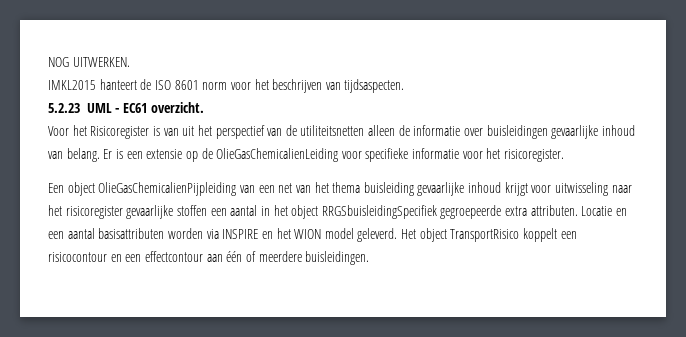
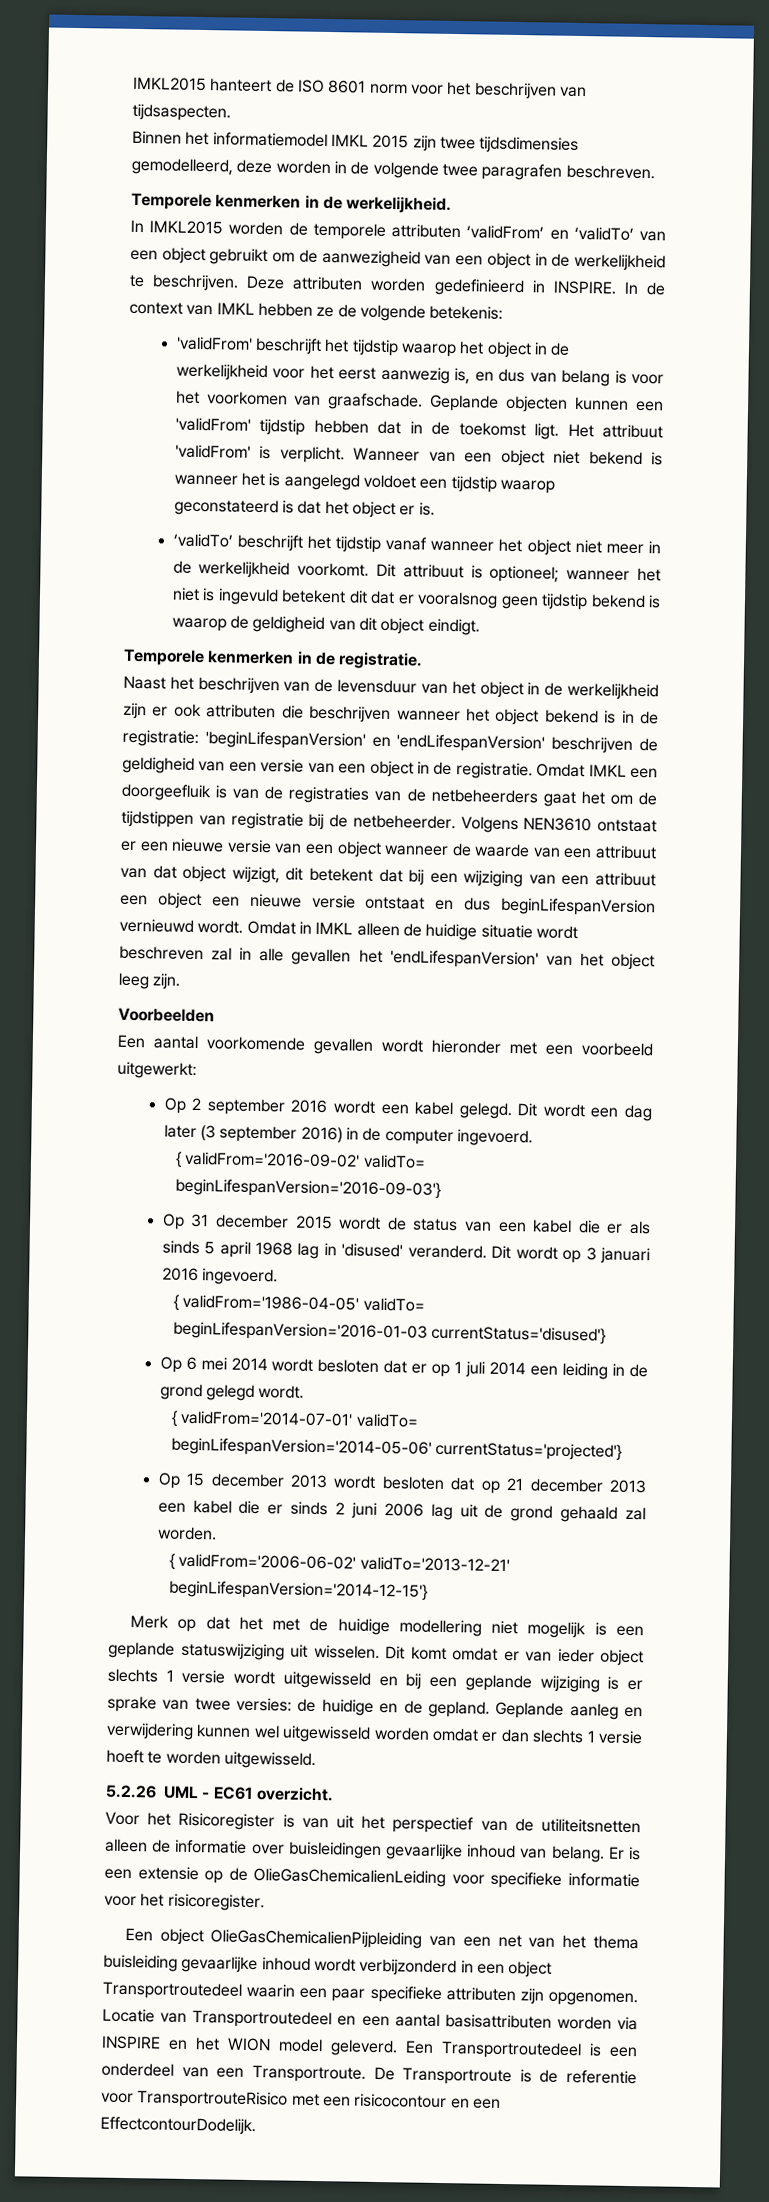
- NOG UITWERKEN.
- 5.2.23 UML - EC61 overzicht.
+ Binnen het informatiemodel IMKL 2015 zijn twee tijdsdimensies gemodelleerd, deze worden in de volgende twee paragrafen beschreven.
+ Temporele kenmerken in de werkelijkheid.
+ In IMKL2015 worden de temporele attributen ‘validFrom’ en ‘validTo’ van een object gebruikt om de aanwezigheid van een object in de werkelijkheid te beschrijven. Deze attributen worden gedefinieerd in INSPIRE. In de context van IMKL hebben ze de volgende betekenis:
+ 'validFrom' beschrijft het tijdstip waarop het object in de werkelijkheid voor het eerst aanwezig is, en dus van belang is voor het voorkomen van graafschade. Geplande objecten kunnen een 'validFrom' tijdstip hebben dat in de toekomst ligt. Het attribuut 'validFrom' is verplicht. Wanneer van een object niet bekend is wanneer het is aangelegd voldoet een tijdstip waarop geconstateerd is dat het object er is.
+ ‘validTo’ beschrijft het tijdstip vanaf wanneer het object niet meer in de werkelijkheid voorkomt. Dit attribuut is optioneel; wanneer het niet is ingevuld betekent dit dat er vooralsnog geen tijdstip bekend is waarop de geldigheid van dit object eindigt.
+ Temporele kenmerken in de registratie.
+ Naast het beschrijven van de levensduur van het object in de werkelijkheid zijn er ook attributen die beschrijven wanneer het object bekend is in de registratie: 'beginLifespanVersion' en 'endLifespanVersion' beschrijven de geldigheid van een versie van een object in de registratie. Omdat IMKL een doorgeefluik is van de registraties van de netbeheerders gaat het om de tijdstippen van registratie bij de netbeheerder. Volgens NEN3610 ontstaat er een nieuwe versie van een object wanneer de waarde van een attribuut van dat object wijzigt, dit betekent dat bij een wijziging van een attribuut een object een nieuwe versie ontstaat en dus beginLifespanVersion vernieuwd wordt. Omdat in IMKL alleen de huidige situatie wordt beschreven zal in alle gevallen het 'endLifespanVersion' van het object leeg zijn.
+ Voorbeelden
+ Een aantal voorkomende gevallen wordt hieronder met een voorbeeld uitgewerkt:
+ Op 2 september 2016 wordt een kabel gelegd. Dit wordt een dag later (3 september 2016) in de computer ingevoerd.
+ { validFrom='2016-09-02' validTo= beginLifespanVersion='2016-09-03'}
+ Op 31 december 2015 wordt de status van een kabel die er als sinds 5 april 1968 lag in 'disused' veranderd. Dit wordt op 3 januari 2016 ingevoerd.
+ { validFrom='1986-04-05' validTo= beginLifespanVersion='2016-01-03 currentStatus='disused'}
+ Op 6 mei 2014 wordt besloten dat er op 1 juli 2014 een leiding in de grond gelegd wordt.
+ { validFrom='2014-07-01' validTo= beginLifespanVersion='2014-05-06' currentStatus='projected'}
+ Op 15 december 2013 wordt besloten dat op 21 december 2013 een kabel die er sinds 2 juni 2006 lag uit de grond gehaald zal worden.
+ { validFrom='2006-06-02' validTo='2013-12-21' beginLifespanVersion='2014-12-15'}
+ Merk op dat het met de huidige modellering niet mogelijk is een geplande statuswijziging uit wisselen. Dit komt omdat er van ieder object slechts 1 versie wordt uitgewisseld en bij een geplande wijziging is er sprake van twee versies: de huidige en de gepland. Geplande aanleg en verwijdering kunnen wel uitgewisseld worden omdat er dan slechts 1 versie hoeft te worden uitgewisseld.
+ 5.2.26 UML - EC61 overzicht.
- Een object OlieGasChemicalienPijpleiding van een net van het thema buisleiding gevaarlijke inhoud krijgt voor uitwisseling naar het risicoregister gevaarlijke stoffen een aantal in het object RRGSbuisleidingSpecifiek gegroepeerde extra attributen. Locatie en een aantal basisattributen worden via INSPIRE en het WION model geleverd.
+ Een object OlieGasChemicalienPijpleiding van een net van het thema buisleiding gevaarlijke inhoud wordt verbijzonderd in een object Transportroutedeel waarin een paar specifieke attributen zijn opgenomen. Locatie van Transportroutedeel en een aantal basisattributen worden via INSPIRE en het WION model geleverd.
- Het object TransportRisico koppelt een risicocontour en een effectcontour aan één of meerdere buisleidingen.
+ Een Transportroutedeel is een onderdeel van een Transportroute. De Transportroute is de referentie voor TransportrouteRisico met een risicocontour en een EffectcontourDodelijk.

